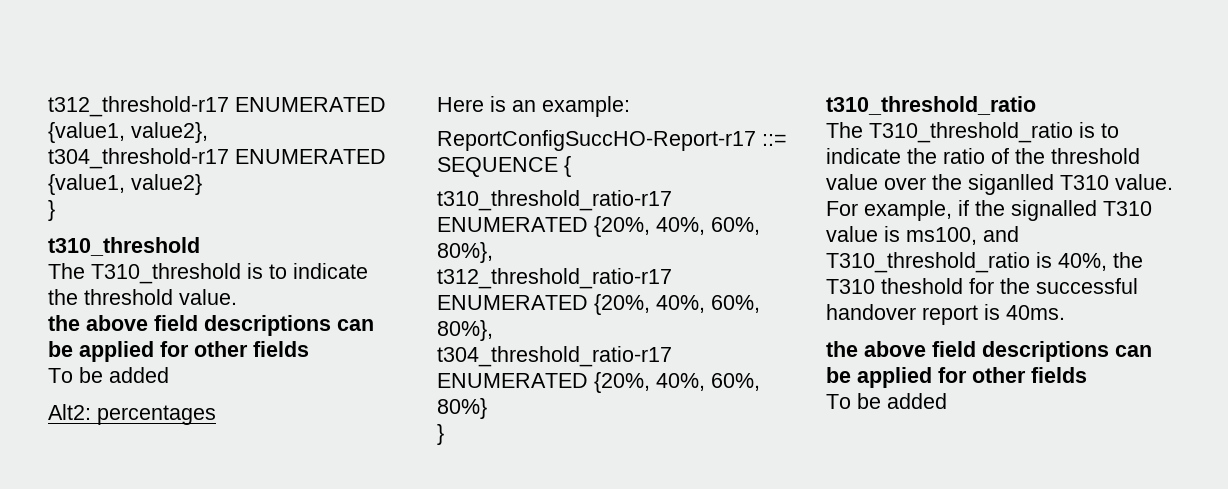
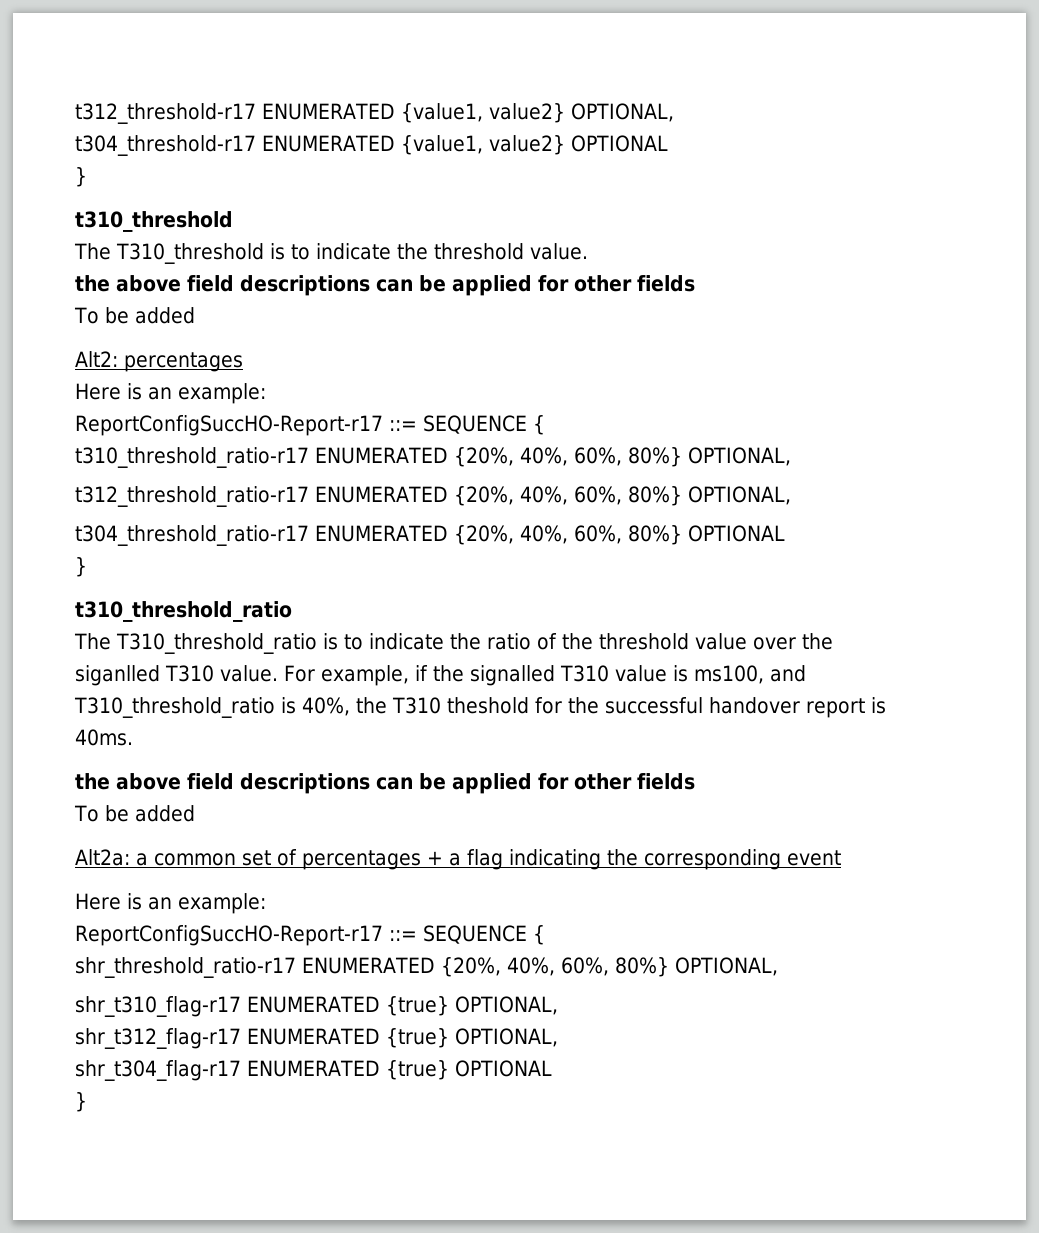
- t312_threshold-r17 ENUMERATED {value1, value2},
+ t312_threshold-r17 ENUMERATED {value1, value2} OPTIONAL,
- t304_threshold-r17 ENUMERATED {value1, value2}
+ t304_threshold-r17 ENUMERATED {value1, value2} OPTIONAL
- t310_threshold_ratio-r17 ENUMERATED {20%, 40%, 60%, 80%},
+ t310_threshold_ratio-r17 ENUMERATED {20%, 40%, 60%, 80%} OPTIONAL,
- t312_threshold_ratio-r17 ENUMERATED {20%, 40%, 60%, 80%},
+ t312_threshold_ratio-r17 ENUMERATED {20%, 40%, 60%, 80%} OPTIONAL,
- t304_threshold_ratio-r17 ENUMERATED {20%, 40%, 60%, 80%}
+ t304_threshold_ratio-r17 ENUMERATED {20%, 40%, 60%, 80%} OPTIONAL
+ Alt2a: a common set of percentages + a flag indicating the corresponding event
+ Here is an example:
+ ReportConfigSuccHO-Report-r17 ::= SEQUENCE {
+ shr_threshold_ratio-r17 ENUMERATED {20%, 40%, 60%, 80%} OPTIONAL,
+ shr_t310_flag-r17 ENUMERATED {true} OPTIONAL,
+ shr_t312_flag-r17 ENUMERATED {true} OPTIONAL,
+ shr_t304_flag-r17 ENUMERATED {true} OPTIONAL
+ }

